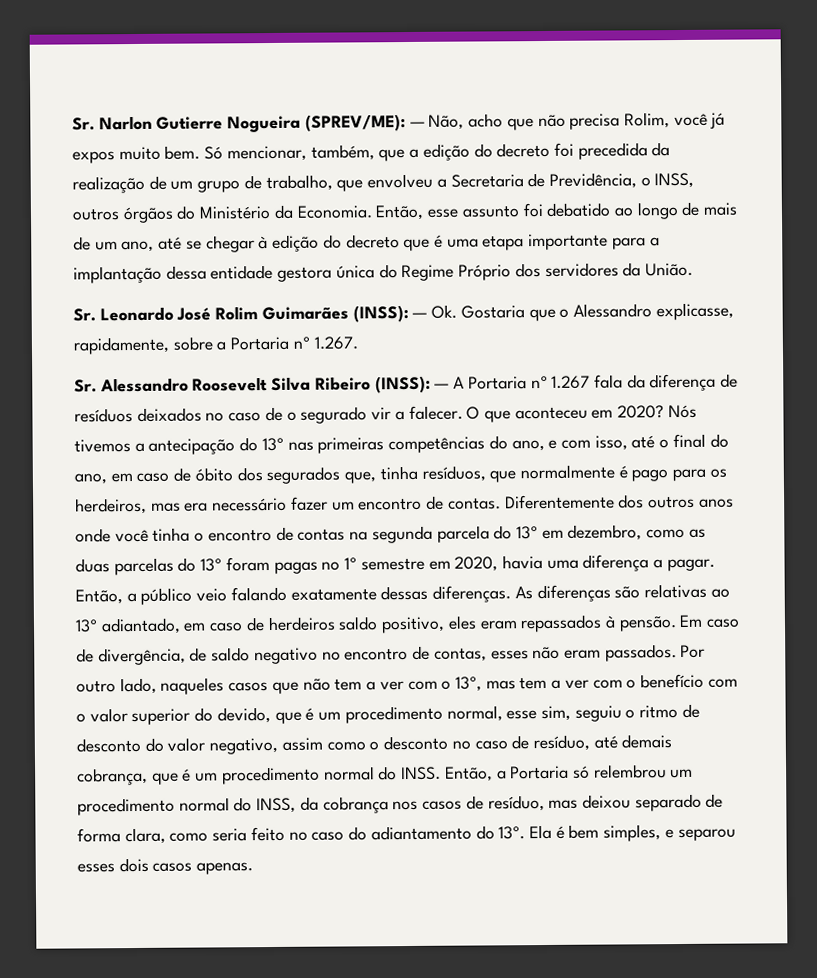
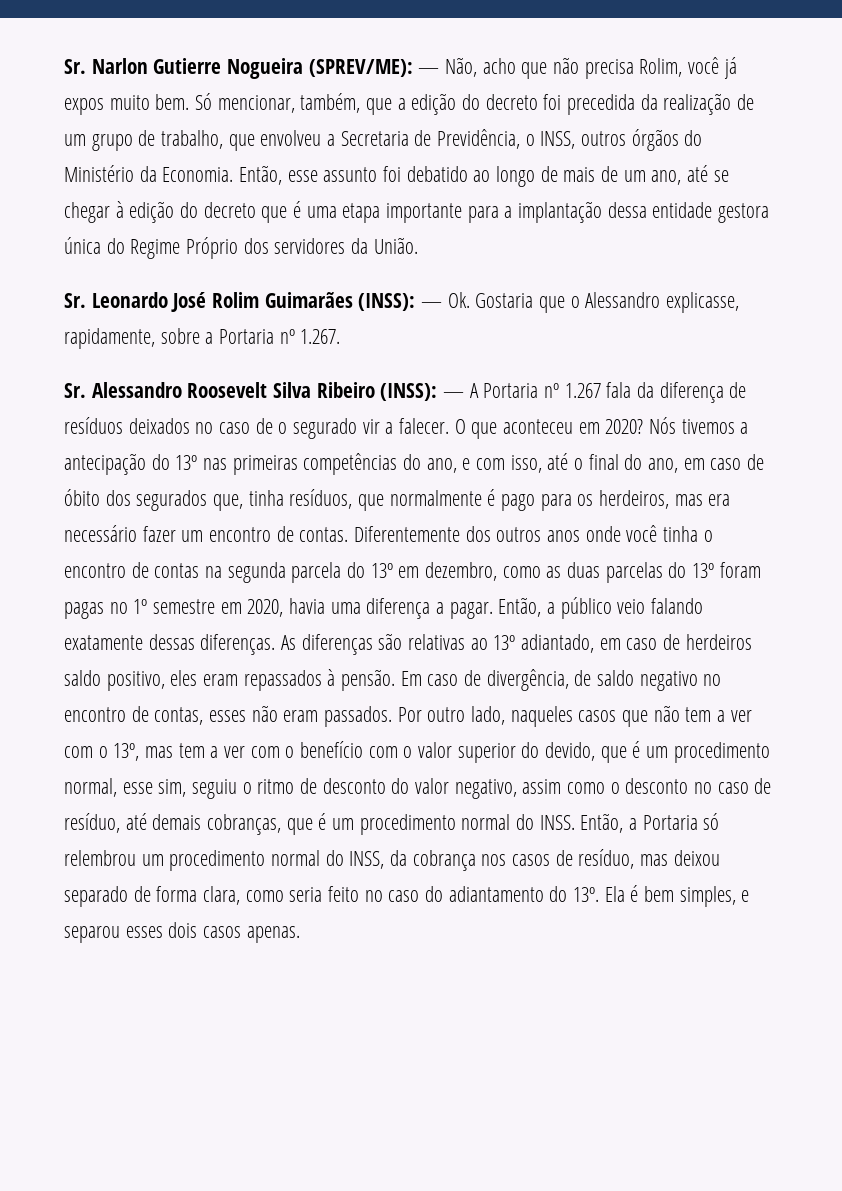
- Por outro lado, naqueles casos que não tem a ver com o 13º, mas tem a ver com o benefício com o valor superior do devido, que é um procedimento normal, esse sim, seguiu o ritmo de desconto do valor negativo, assim como o desconto no caso de resíduo, até demais cobrança, que é um procedimento normal do INSS.
+ Por outro lado, naqueles casos que não tem a ver com o 13º, mas tem a ver com o benefício com o valor superior do devido, que é um procedimento normal, esse sim, seguiu o ritmo de desconto do valor negativo, assim como o desconto no caso de resíduo, até demais cobranças, que é um procedimento normal do INSS.

